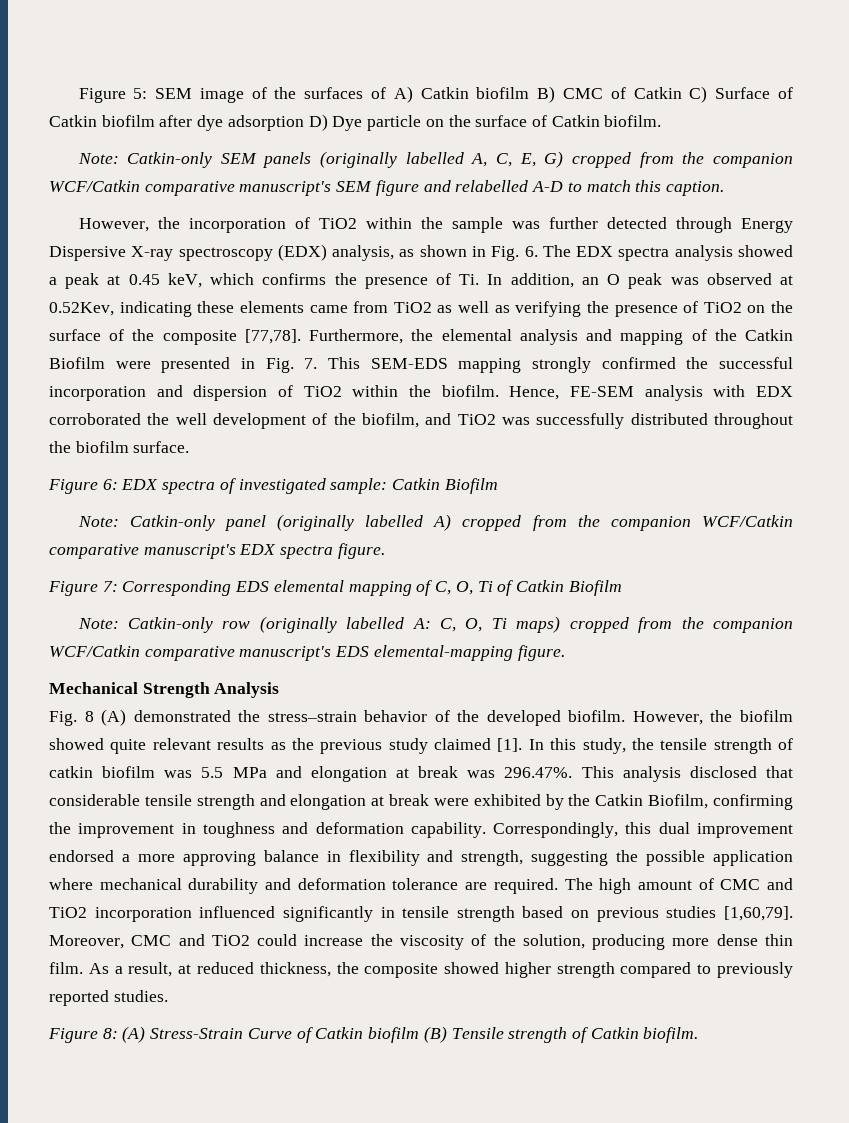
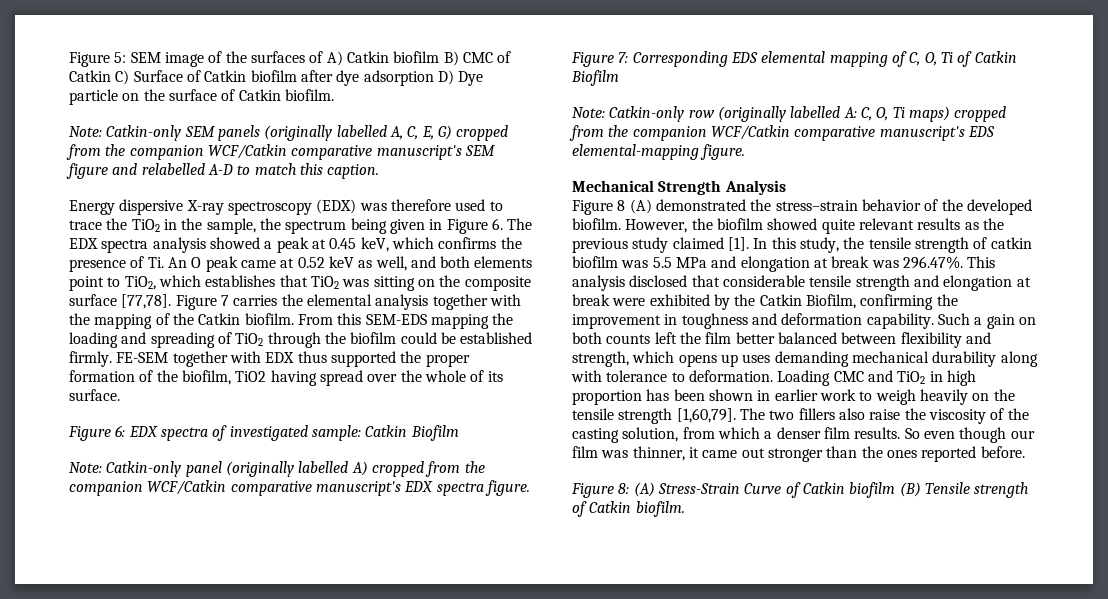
- However, the incorporation of TiO2 within the sample was further detected through Energy Dispersive X-ray spectroscopy (EDX) analysis, as shown in Fig. 6. The EDX spectra analysis showed a peak at 0.45 keV, which confirms the presence of Ti. In addition, an O peak was observed at 0.52Kev, indicating these elements came from TiO2 as well as verifying the presence of TiO2 on the surface of the composite [77,78]. Furthermore, the elemental analysis and mapping of the Catkin Biofilm were presented in Fig. 7. This SEM-EDS mapping strongly confirmed the successful incorporation and dispersion of TiO2 within the biofilm. Hence, FE-SEM analysis with EDX corroborated the well development of the biofilm, and TiO2 was successfully distributed throughout the biofilm surface.
+ Energy dispersive X-ray spectroscopy (EDX) was therefore used to trace the TiO2 in the sample, the spectrum being given in Figure 6. The EDX spectra analysis showed a peak at 0.45 keV, which confirms the presence of Ti. An O peak came at 0.52 keV as well, and both elements point to TiO2, which establishes that TiO2 was sitting on the composite surface [77,78]. Figure 7 carries the elemental analysis together with the mapping of the Catkin biofilm. From this SEM-EDS mapping the loading and spreading of TiO2 through the biofilm could be established firmly. FE-SEM together with EDX thus supported the proper formation of the biofilm, TiO2 having spread over the whole of its surface.
- Fig. 8 (A) demonstrated the stress–strain behavior of the developed biofilm.
+ Figure 8 (A) demonstrated the stress–strain behavior of the developed biofilm.
- Correspondingly, this dual improvement endorsed a more approving balance in flexibility and strength, suggesting the possible application where mechanical durability and deformation tolerance are required. The high amount of CMC and TiO2 incorporation influenced significantly in tensile strength based on previous studies [1,60,79]. Moreover, CMC and TiO2 could increase the viscosity of the solution, producing more dense thin film. As a result, at reduced thickness, the composite showed higher strength compared to previously reported studies.
+ Such a gain on both counts left the film better balanced between flexibility and strength, which opens up uses demanding mechanical durability along with tolerance to deformation. Loading CMC and TiO2 in high proportion has been shown in earlier work to weigh heavily on the tensile strength [1,60,79]. The two fillers also raise the viscosity of the casting solution, from which a denser film results. So even though our film was thinner, it came out stronger than the ones reported before.

